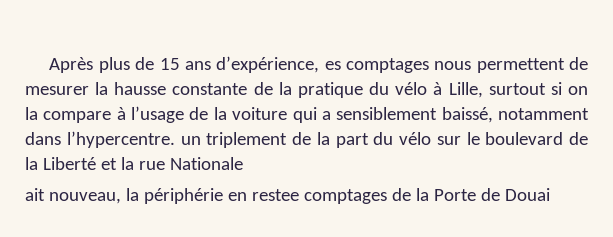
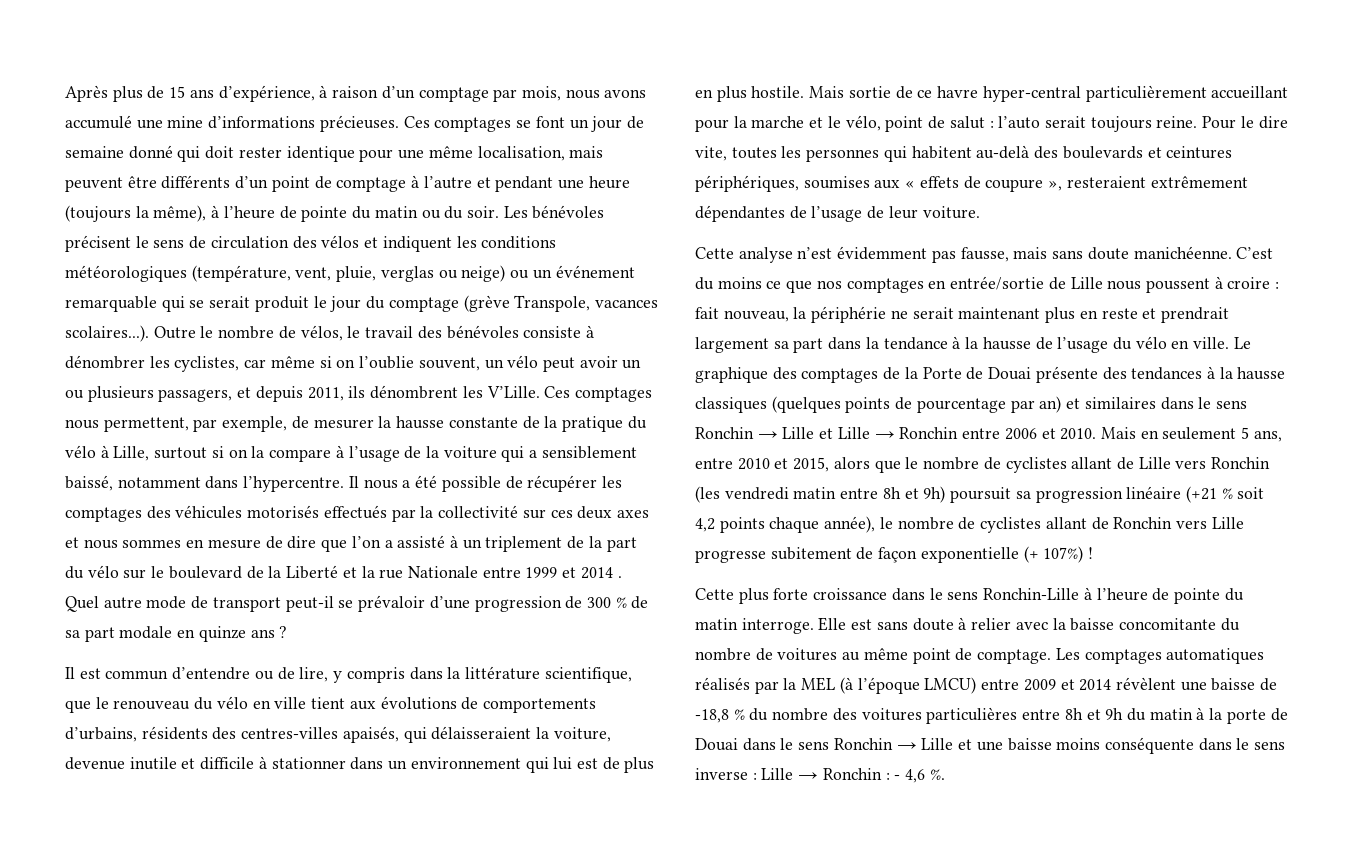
- Après plus de 15 ans d’expérience, es comptages nous permettent de mesurer la hausse constante de la pratique du vélo à Lille, surtout si on la compare à l’usage de la voiture qui a sensiblement baissé, notamment dans l’hypercentre. un triplement de la part du vélo sur le boulevard de la Liberté et la rue Nationale
- ait nouveau, la périphérie en restee comptages de la Porte de Douai
+ Après plus de 15 ans d’expérience, à raison d’un comptage par mois, nous avons accumulé une mine d’informations précieuses. Ces comptages se font un jour de semaine donné qui doit rester identique pour une même localisation, mais peuvent être différents d’un point de comptage à l’autre et pendant une heure (toujours la même), à l’heure de pointe du matin ou du soir. Les bénévoles précisent le sens de circulation des vélos et indiquent les conditions météorologiques (température, vent, pluie, verglas ou neige) ou un événement remarquable qui se serait produit le jour du comptage (grève Transpole, vacances scolaires...). Outre le nombre de vélos, le travail des bénévoles consiste à dénombrer les cyclistes, car même si on l’oublie souvent, un vélo peut avoir un ou plusieurs passagers, et depuis 2011, ils dénombrent les V’Lille. Ces comptages nous permettent, par exemple, de mesurer la hausse constante de la pratique du vélo à Lille, surtout si on la compare à l’usage de la voiture qui a sensiblement baissé, notamment dans l’hypercentre. Il nous a été possible de récupérer les comptages des véhicules motorisés effectués par la collectivité sur ces deux axes et nous sommes en mesure de dire que l’on a assisté à un triplement de la part du vélo sur le boulevard de la Liberté et la rue Nationale entre 1999 et 2014 . Quel autre mode de transport peut-il se prévaloir d’une progression de 300 % de sa part modale en quinze ans ?
+ Il est commun d’entendre ou de lire, y compris dans la littérature scientifique, que le renouveau du vélo en ville tient aux évolutions de comportements d’urbains, résidents des centres-villes apaisés, qui délaisseraient la voiture, devenue inutile et difficile à stationner dans un environnement qui lui est de plus en plus hostile. Mais sortie de ce havre hyper-central particulièrement accueillant pour la marche et le vélo, point de salut : l’auto serait toujours reine. Pour le dire vite, toutes les personnes qui habitent au-delà des boulevards et ceintures périphériques, soumises aux « effets de coupure », resteraient extrêmement dépendantes de l’usage de leur voiture.
+ Cette analyse n’est évidemment pas fausse, mais sans doute manichéenne. C’est du moins ce que nos comptages en entrée/sortie de Lille nous poussent à croire : fait nouveau, la périphérie ne serait maintenant plus en reste et prendrait largement sa part dans la tendance à la hausse de l’usage du vélo en ville. Le graphique des comptages de la Porte de Douai présente des tendances à la hausse classiques (quelques points de pourcentage par an) et similaires dans le sens Ronchin → Lille et Lille → Ronchin entre 2006 et 2010. Mais en seulement 5 ans, entre 2010 et 2015, alors que le nombre de cyclistes allant de Lille vers Ronchin (les vendredi matin entre 8h et 9h) poursuit sa progression linéaire (+21 % soit 4,2 points chaque année), le nombre de cyclistes allant de Ronchin vers Lille progresse subitement de façon exponentielle (+ 107%) !
+ Cette plus forte croissance dans le sens Ronchin-Lille à l’heure de pointe du matin interroge. Elle est sans doute à relier avec la baisse concomitante du nombre de voitures au même point de comptage. Les comptages automatiques réalisés par la MEL (à l’époque LMCU) entre 2009 et 2014 révèlent une baisse de -18,8 % du nombre des voitures particulières entre 8h et 9h du matin à la porte de Douai dans le sens Ronchin → Lille et une baisse moins conséquente dans le sens inverse : Lille → Ronchin : - 4,6 %.

